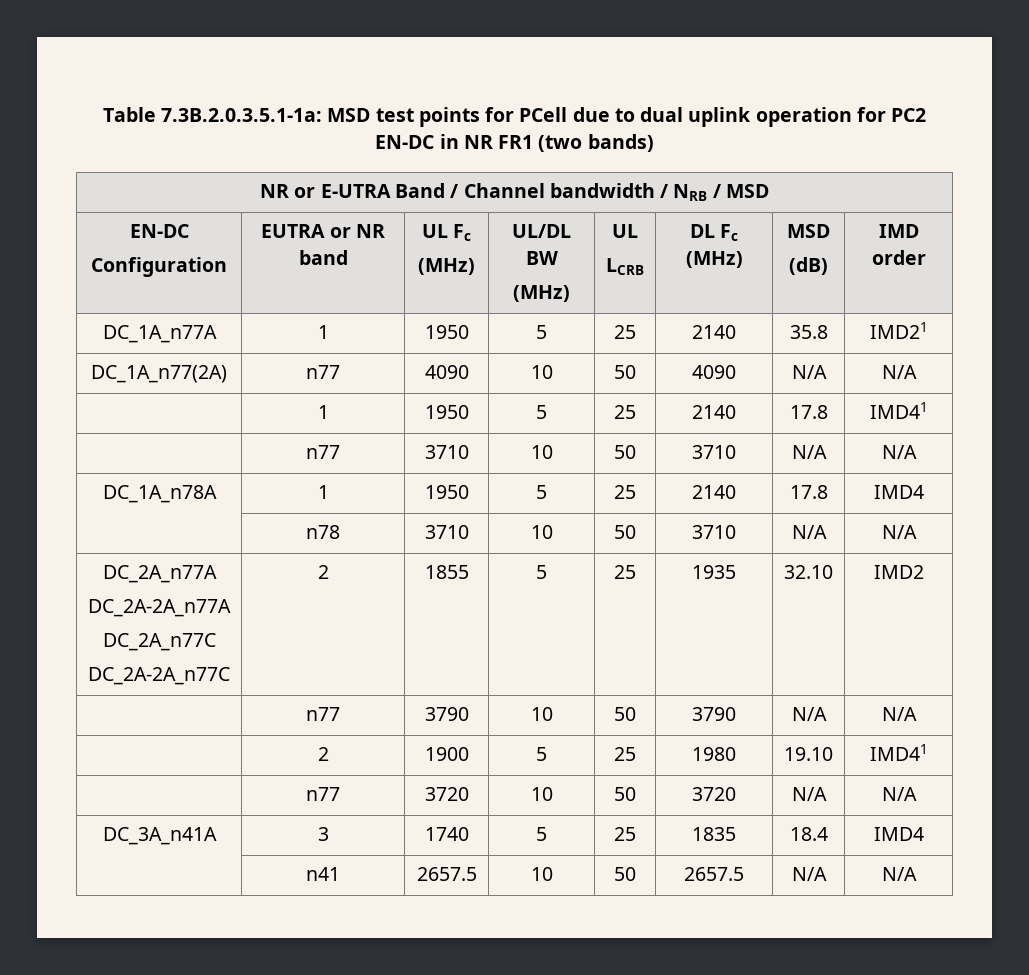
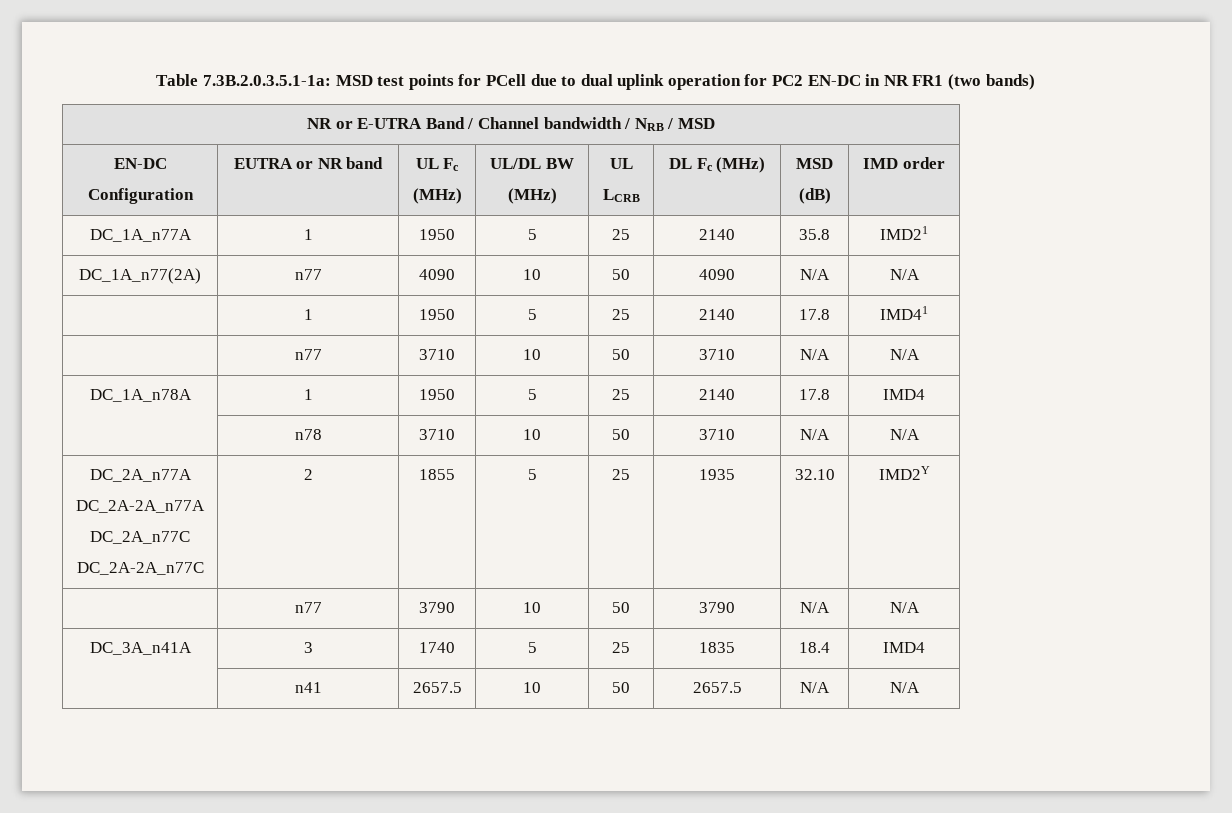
  DC_2A_n77A
  DC_2A-2A_n77A
  DC_2A_n77C
- DC_2A-2A_n77C | 2 | 1855 | 5 | 25 | 1935 | 32.10 | IMD2
+ DC_2A-2A_n77C | 2 | 1855 | 5 | 25 | 1935 | 32.10 | IMD2Y
- | 2 | 1900 | 5 | 25 | 1980 | 19.10 | IMD41
- | n77 | 3720 | 10 | 50 | 3720 | N/A | N/A

